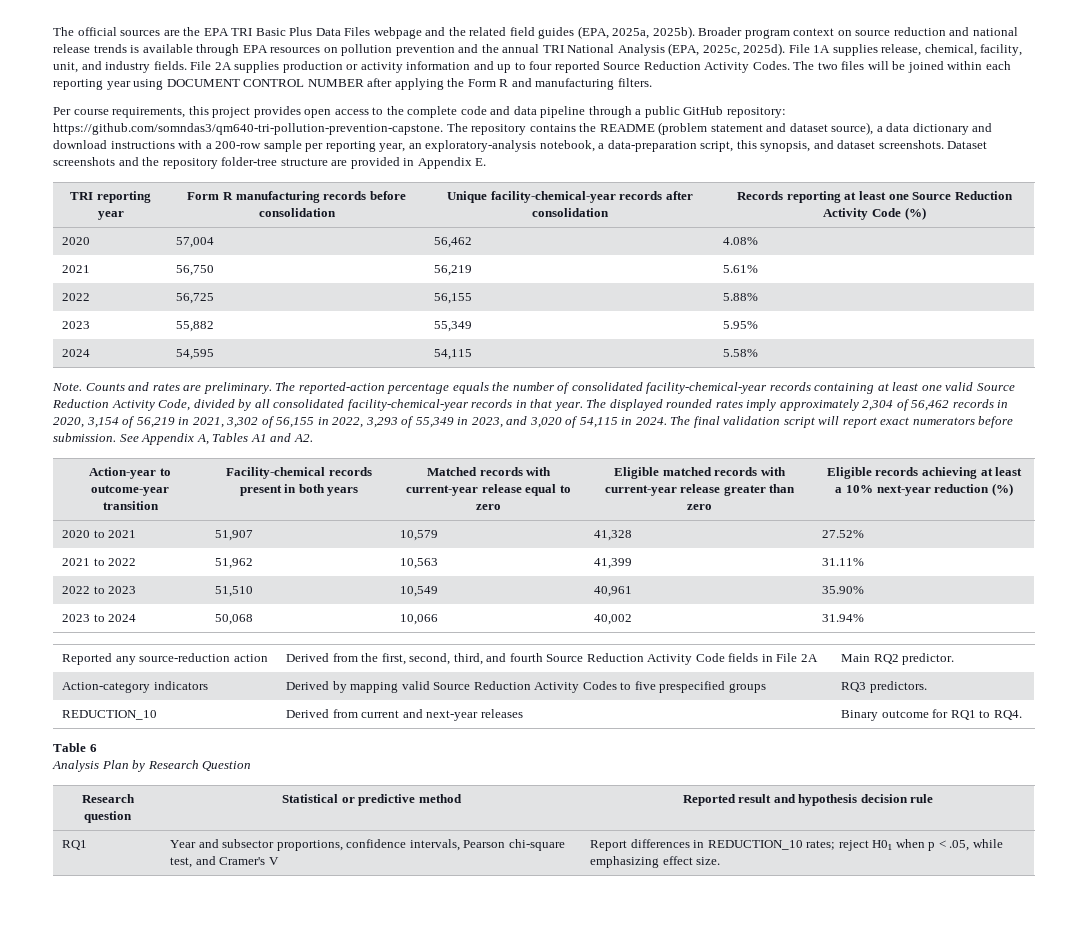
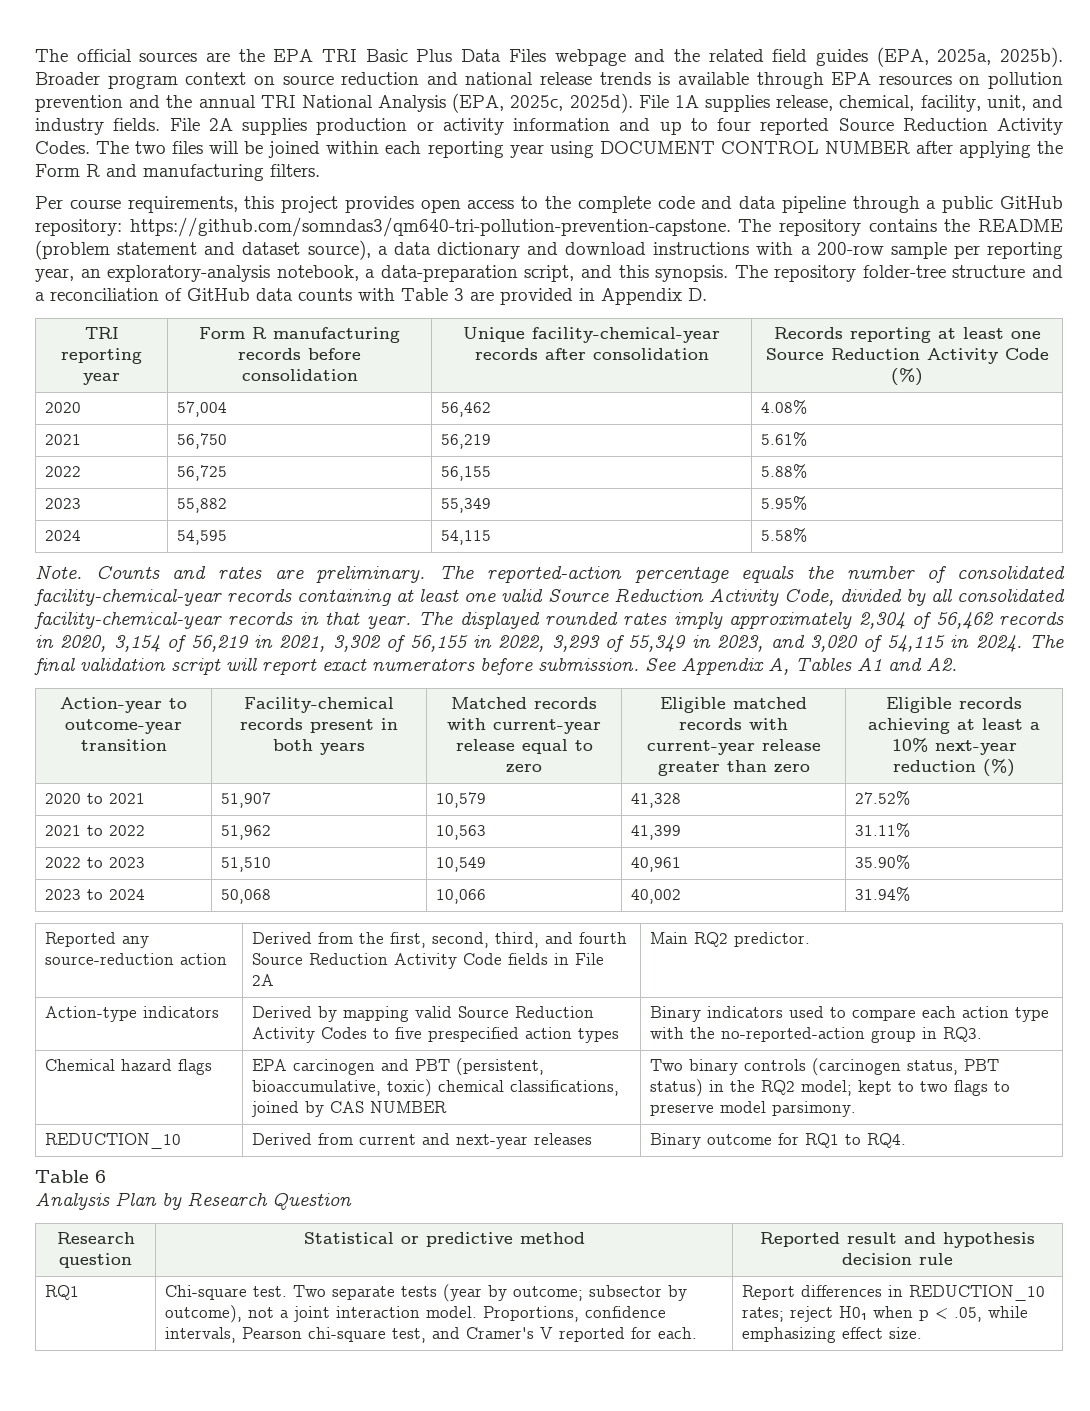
- Per course requirements, this project provides open access to the complete code and data pipeline through a public GitHub repository: https://github.com/somndas3/qm640-tri-pollution-prevention-capstone. The repository contains the README (problem statement and dataset source), a data dictionary and download instructions with a 200-row sample per reporting year, an exploratory-analysis notebook, a data-preparation script, this synopsis, and dataset screenshots. Dataset screenshots and the repository folder-tree structure are provided in Appendix E.
+ Per course requirements, this project provides open access to the complete code and data pipeline through a public GitHub repository: https://github.com/somndas3/qm640-tri-pollution-prevention-capstone. The repository contains the README (problem statement and dataset source), a data dictionary and download instructions with a 200-row sample per reporting year, an exploratory-analysis notebook, a data-preparation script, and this synopsis. The repository folder-tree structure and a reconciliation of GitHub data counts with Table 3 are provided in Appendix D.
- Action-category indicators | Derived by mapping valid Source Reduction Activity Codes to five prespecified groups | RQ3 predictors.
+ Action-type indicators | Derived by mapping valid Source Reduction Activity Codes to five prespecified action types | Binary indicators used to compare each action type with the no-reported-action group in RQ3.
+ Chemical hazard flags | EPA carcinogen and PBT (persistent, bioaccumulative, toxic) chemical classifications, joined by CAS NUMBER | Two binary controls (carcinogen status, PBT status) in the RQ2 model; kept to two flags to preserve model parsimony.
- Year and subsector proportions, confidence intervals, Pearson chi-square test, and Cramer's V
+ Chi-square test. Two separate tests (year by outcome; subsector by outcome), not a joint interaction model. Proportions, confidence intervals, Pearson chi-square test, and Cramer's V reported for each.

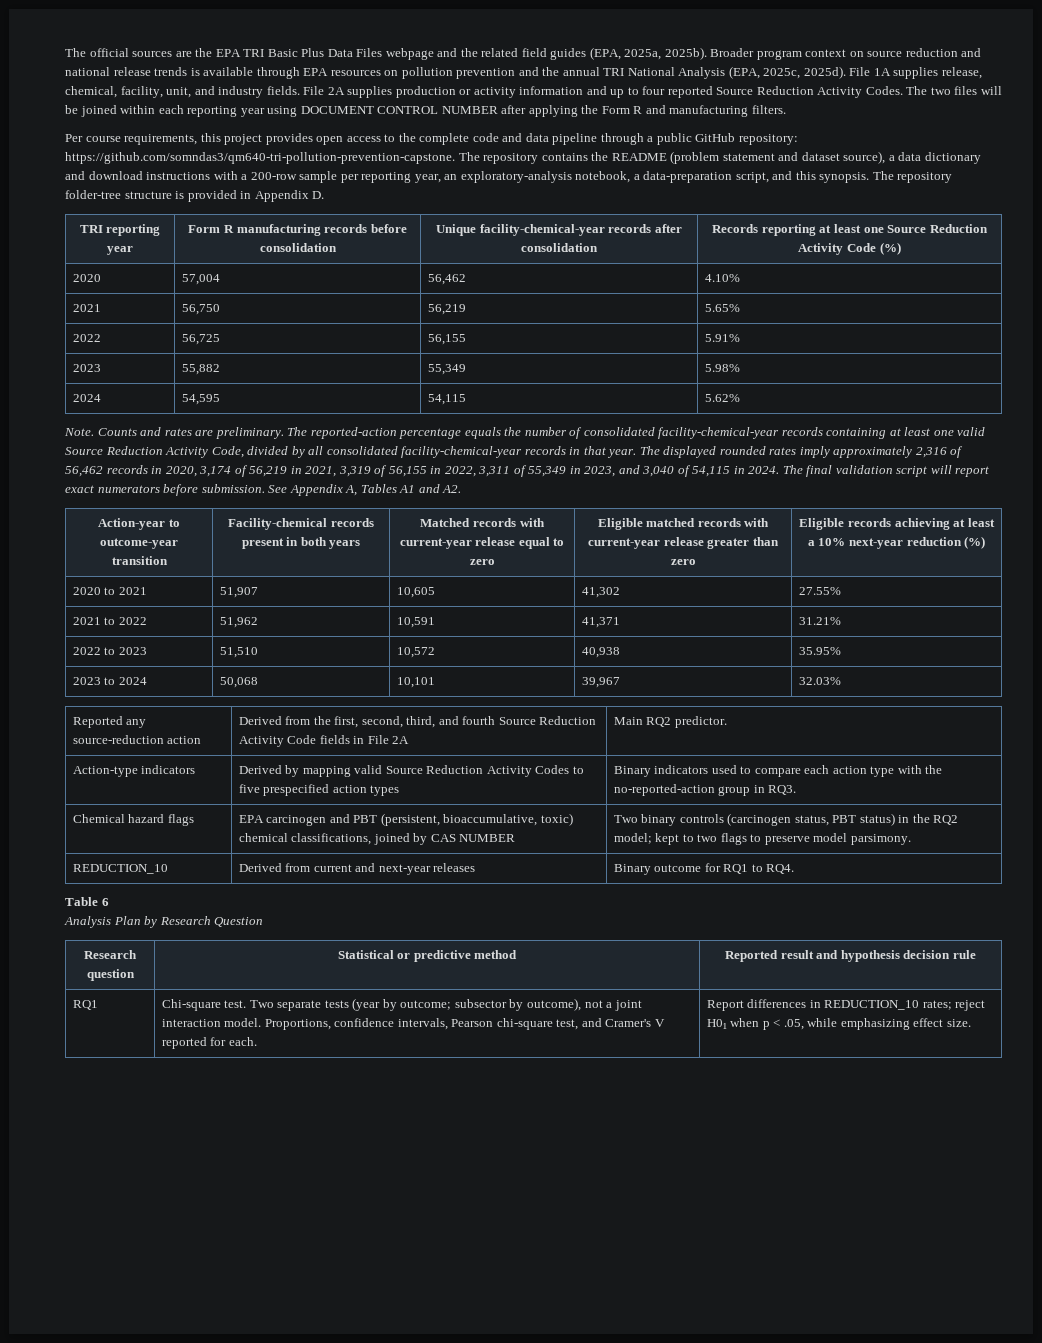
- The repository folder-tree structure and a reconciliation of GitHub data counts with Table 3 are provided in Appendix D.
+ The repository folder-tree structure is provided in Appendix D.
- 2020 | 57,004 | 56,462 | 4.08%
+ 2020 | 57,004 | 56,462 | 4.10%
- 2021 | 56,750 | 56,219 | 5.61%
+ 2021 | 56,750 | 56,219 | 5.65%
- 2022 | 56,725 | 56,155 | 5.88%
+ 2022 | 56,725 | 56,155 | 5.91%
- 2023 | 55,882 | 55,349 | 5.95%
+ 2023 | 55,882 | 55,349 | 5.98%
- 2024 | 54,595 | 54,115 | 5.58%
+ 2024 | 54,595 | 54,115 | 5.62%
- The displayed rounded rates imply approximately 2,304 of 56,462 records in 2020, 3,154 of 56,219 in 2021, 3,302 of 56,155 in 2022, 3,293 of 55,349 in 2023, and 3,020 of 54,115 in 2024.
+ The displayed rounded rates imply approximately 2,316 of 56,462 records in 2020, 3,174 of 56,219 in 2021, 3,319 of 56,155 in 2022, 3,311 of 55,349 in 2023, and 3,040 of 54,115 in 2024.
- 2020 to 2021 | 51,907 | 10,579 | 41,328 | 27.52%
+ 2020 to 2021 | 51,907 | 10,605 | 41,302 | 27.55%
- 2021 to 2022 | 51,962 | 10,563 | 41,399 | 31.11%
+ 2021 to 2022 | 51,962 | 10,591 | 41,371 | 31.21%
- 2022 to 2023 | 51,510 | 10,549 | 40,961 | 35.90%
+ 2022 to 2023 | 51,510 | 10,572 | 40,938 | 35.95%
- 2023 to 2024 | 50,068 | 10,066 | 40,002 | 31.94%
+ 2023 to 2024 | 50,068 | 10,101 | 39,967 | 32.03%

